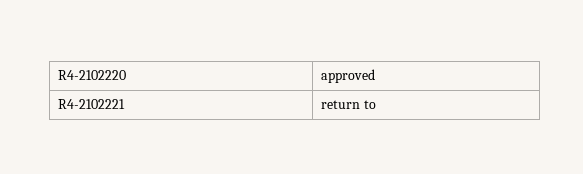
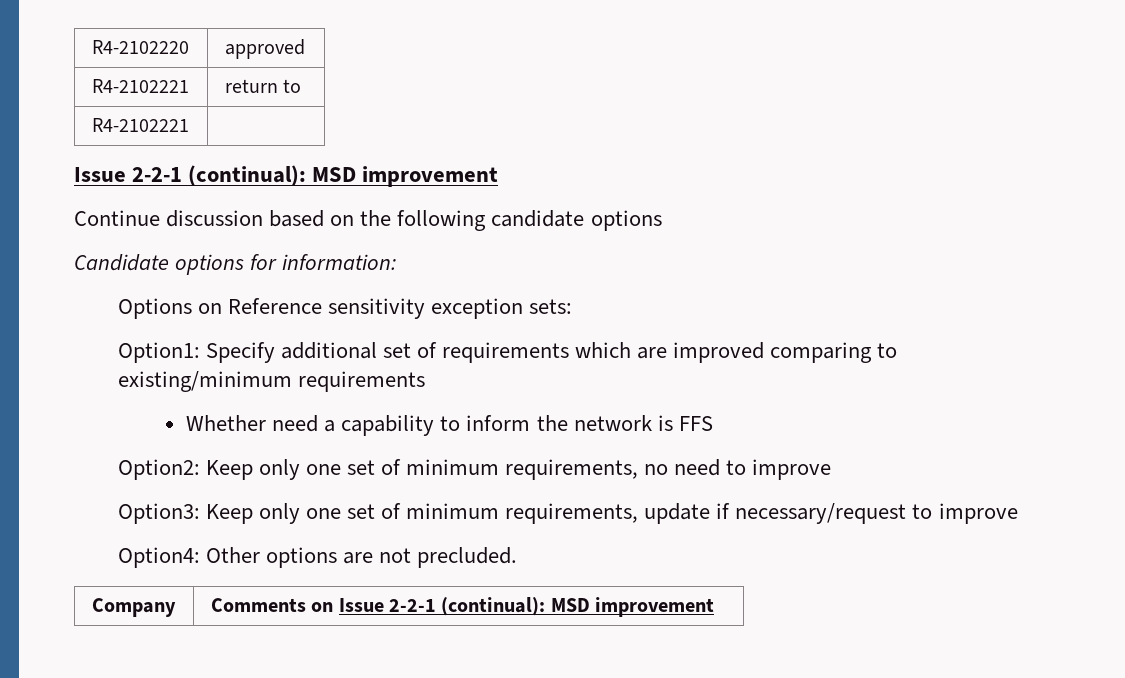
  R4-2102221 | return to
+ R4-2102221 |
+ Issue 2-2-1 (continual): MSD improvement
+ Continue discussion based on the following candidate options
+ Candidate options for information:
+ Options on Reference sensitivity exception sets:
+ Option1: Specify additional set of requirements which are improved comparing to existing/minimum requirements
+ Whether need a capability to inform the network is FFS
+ Option2: Keep only one set of minimum requirements, no need to improve
+ Option3: Keep only one set of minimum requirements, update if necessary/request to improve
+ Option4: Other options are not precluded.
+ Company | Comments on Issue 2-2-1 (continual): MSD improvement

